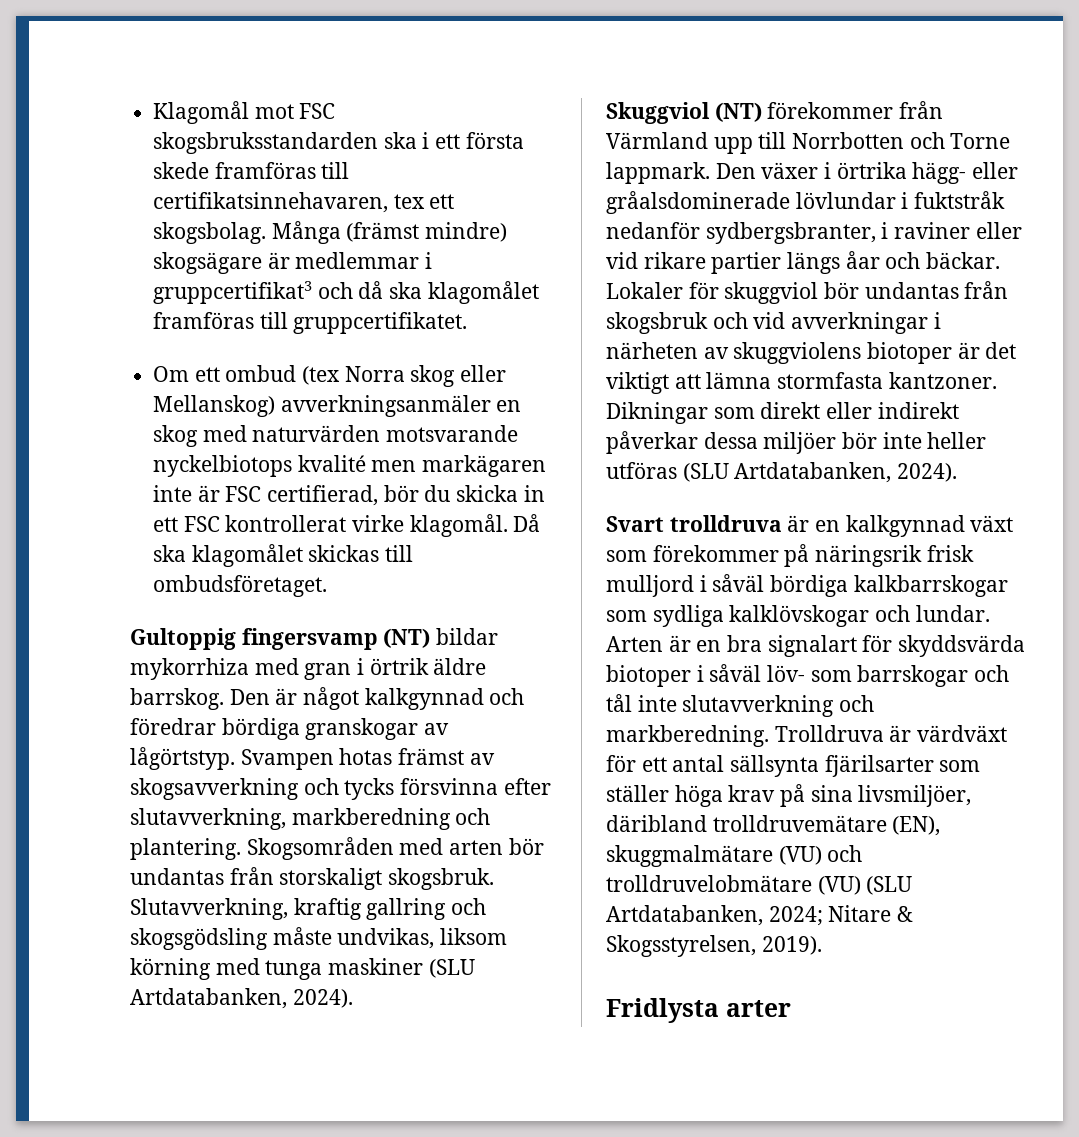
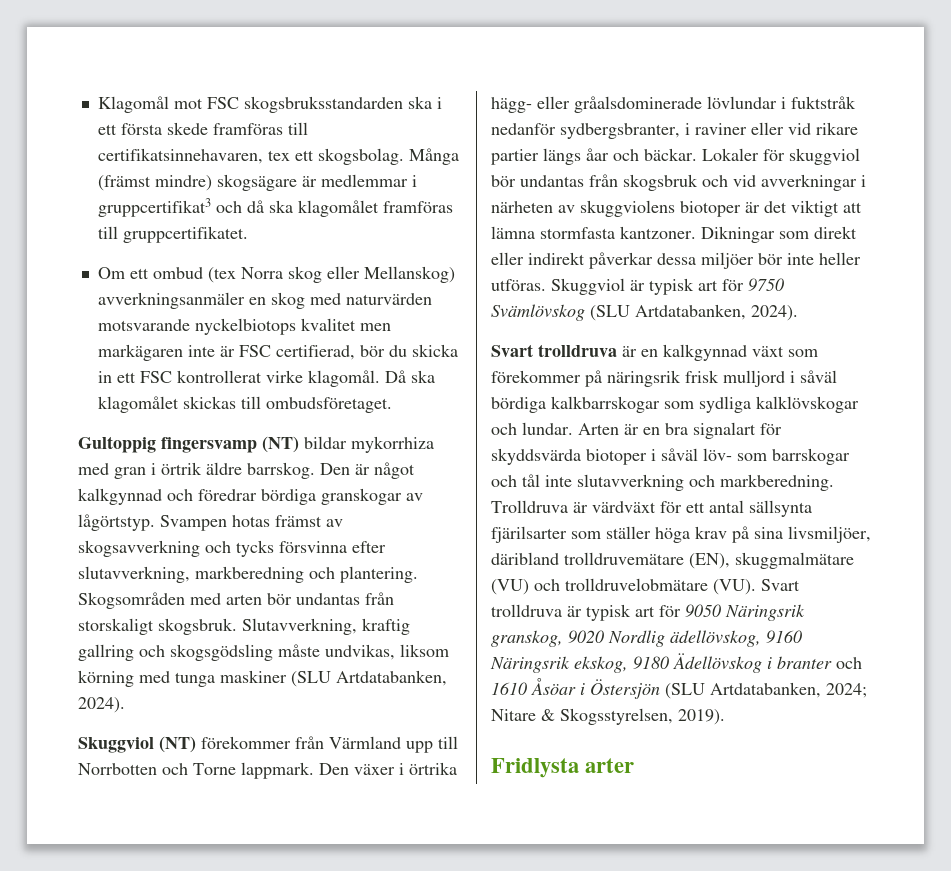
- Om ett ombud (tex Norra skog eller Mellanskog) avverkningsanmäler en skog med naturvärden motsvarande nyckelbiotops kvalité men markägaren inte är FSC certifierad, bör du skicka in ett FSC kontrollerat virke klagomål.
+ Om ett ombud (tex Norra skog eller Mellanskog) avverkningsanmäler en skog med naturvärden motsvarande nyckelbiotops kvalitet men markägaren inte är FSC certifierad, bör du skicka in ett FSC kontrollerat virke klagomål.
- Dikningar som direkt eller indirekt påverkar dessa miljöer bör inte heller utföras (SLU Artdatabanken, 2024).
+ Dikningar som direkt eller indirekt påverkar dessa miljöer bör inte heller utföras. Skuggviol är typisk art för 9750 Svämlövskog (SLU Artdatabanken, 2024).
- Trolldruva är värdväxt för ett antal sällsynta fjärilsarter som ställer höga krav på sina livsmiljöer, däribland trolldruvemätare (EN), skuggmalmätare (VU) och trolldruvelobmätare (VU) (SLU Artdatabanken, 2024; Nitare & Skogsstyrelsen, 2019).
+ Trolldruva är värdväxt för ett antal sällsynta fjärilsarter som ställer höga krav på sina livsmiljöer, däribland trolldruvemätare (EN), skuggmalmätare (VU) och trolldruvelobmätare (VU). Svart trolldruva är typisk art för 9050 Näringsrik granskog, 9020 Nordlig ädellövskog, 9160 Näringsrik ekskog, 9180 Ädellövskog i branter och 1610 Åsöar i Östersjön (SLU Artdatabanken, 2024; Nitare & Skogsstyrelsen, 2019).

